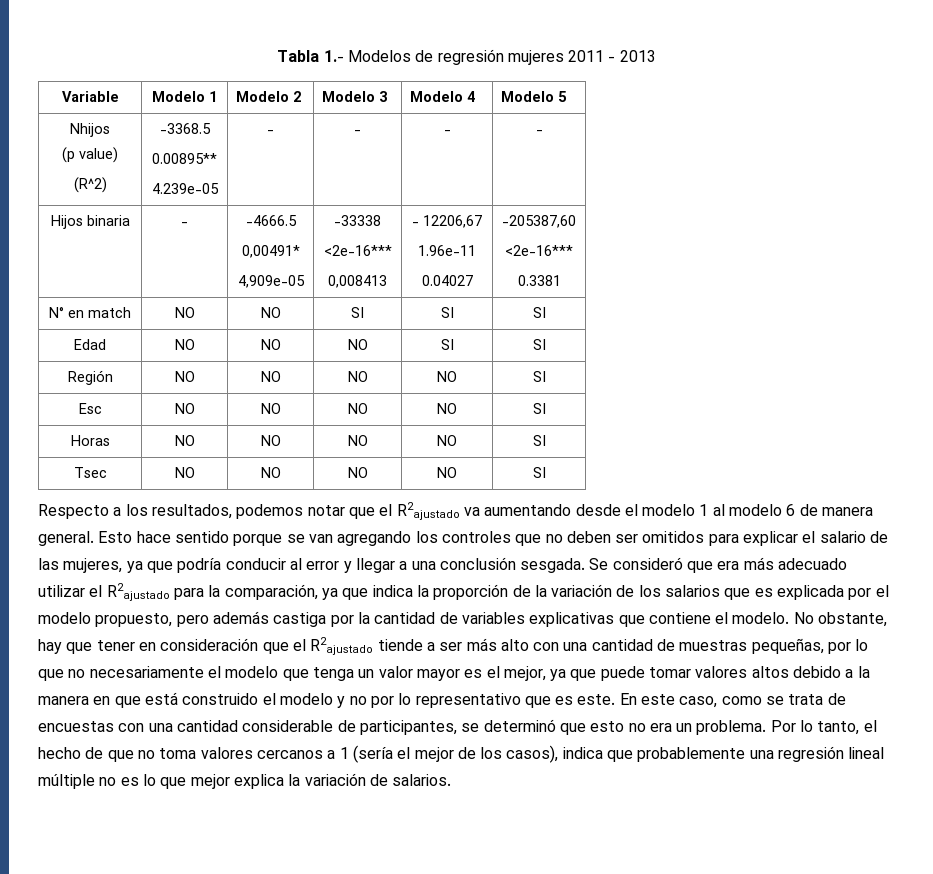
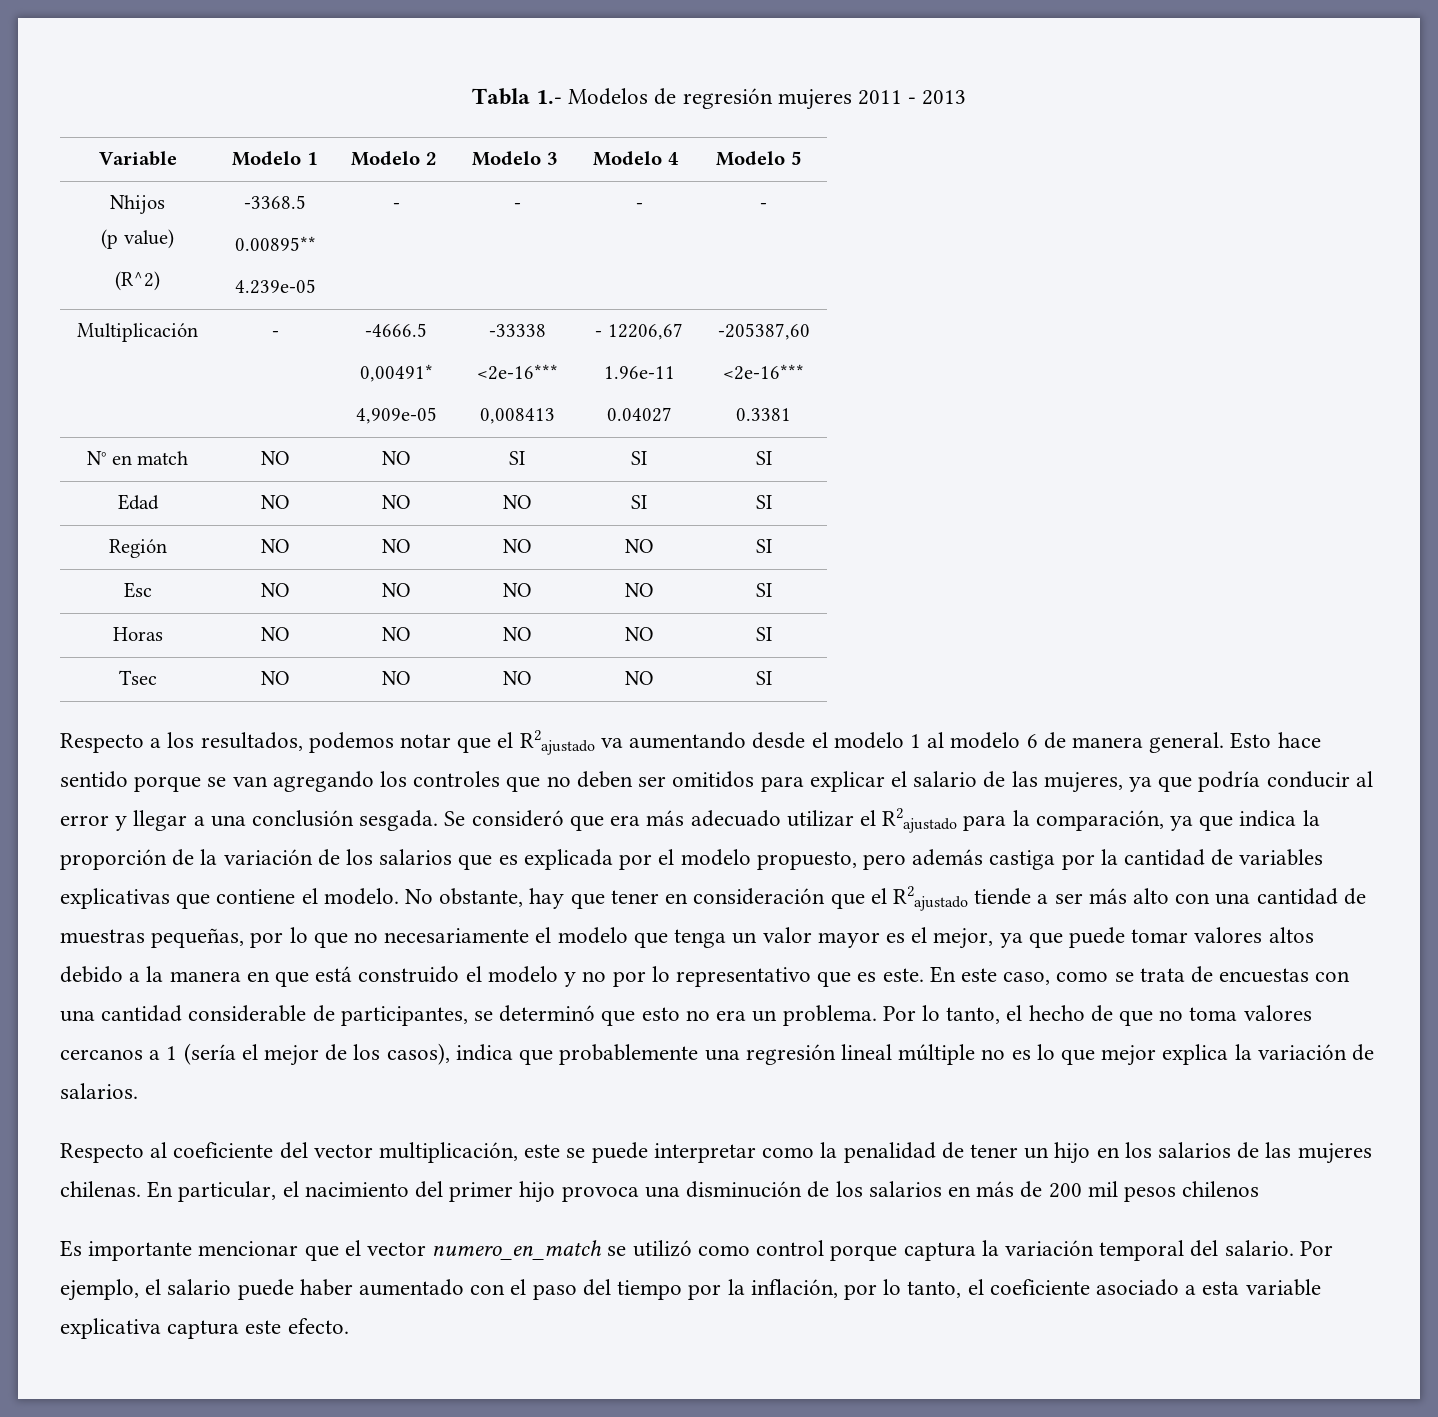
- Hijos binaria | - | -4666.5
+ Multiplicación | - | -4666.5
+ Respecto al coeficiente del vector multiplicación, este se puede interpretar como la penalidad de tener un hijo en los salarios de las mujeres chilenas. En particular, el nacimiento del primer hijo provoca una disminución de los salarios en más de 200 mil pesos chilenos
+ Es importante mencionar que el vector numero_en_match se utilizó como control porque captura la variación temporal del salario. Por ejemplo, el salario puede haber aumentado con el paso del tiempo por la inflación, por lo tanto, el coeficiente asociado a esta variable explicativa captura este efecto.

